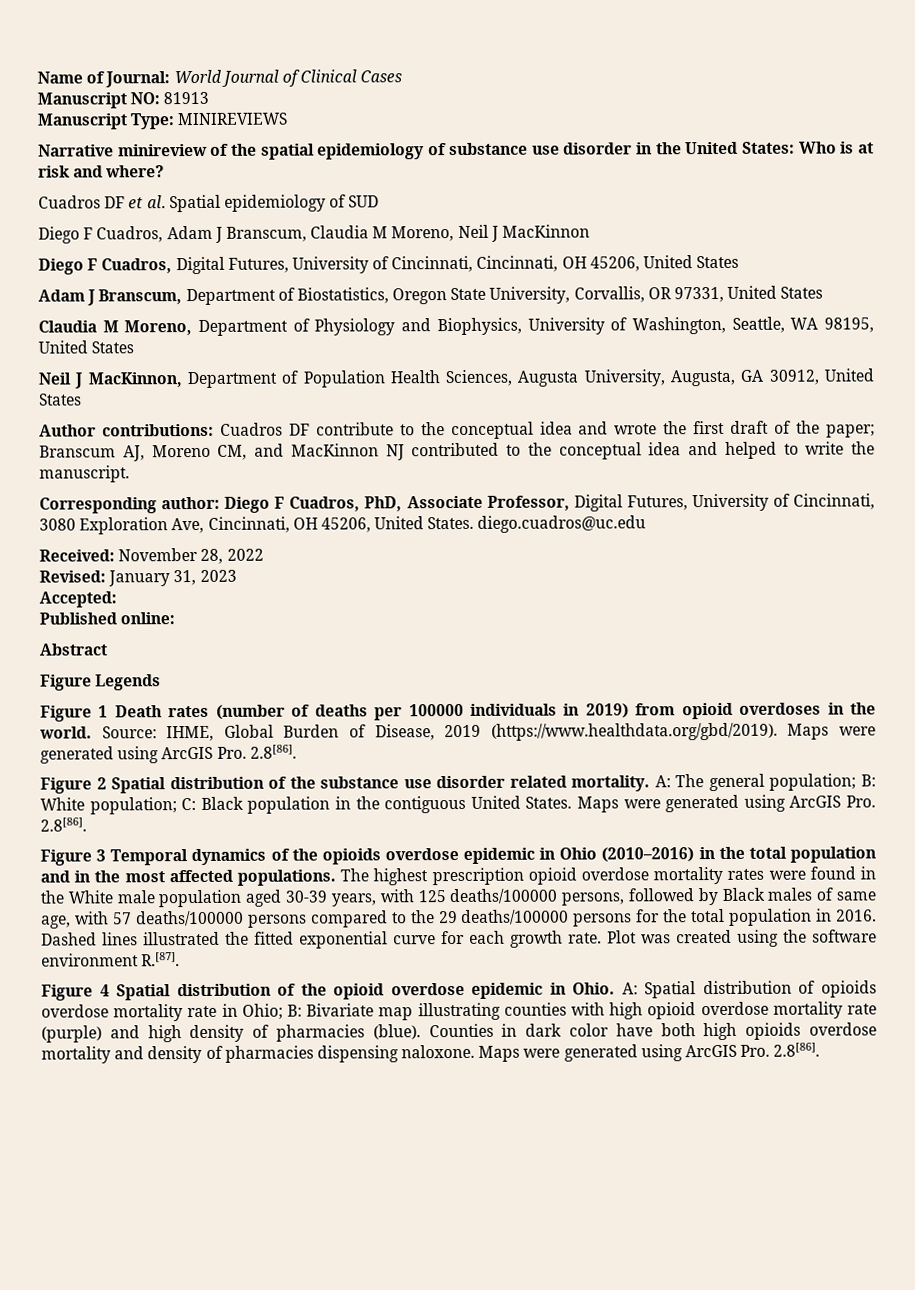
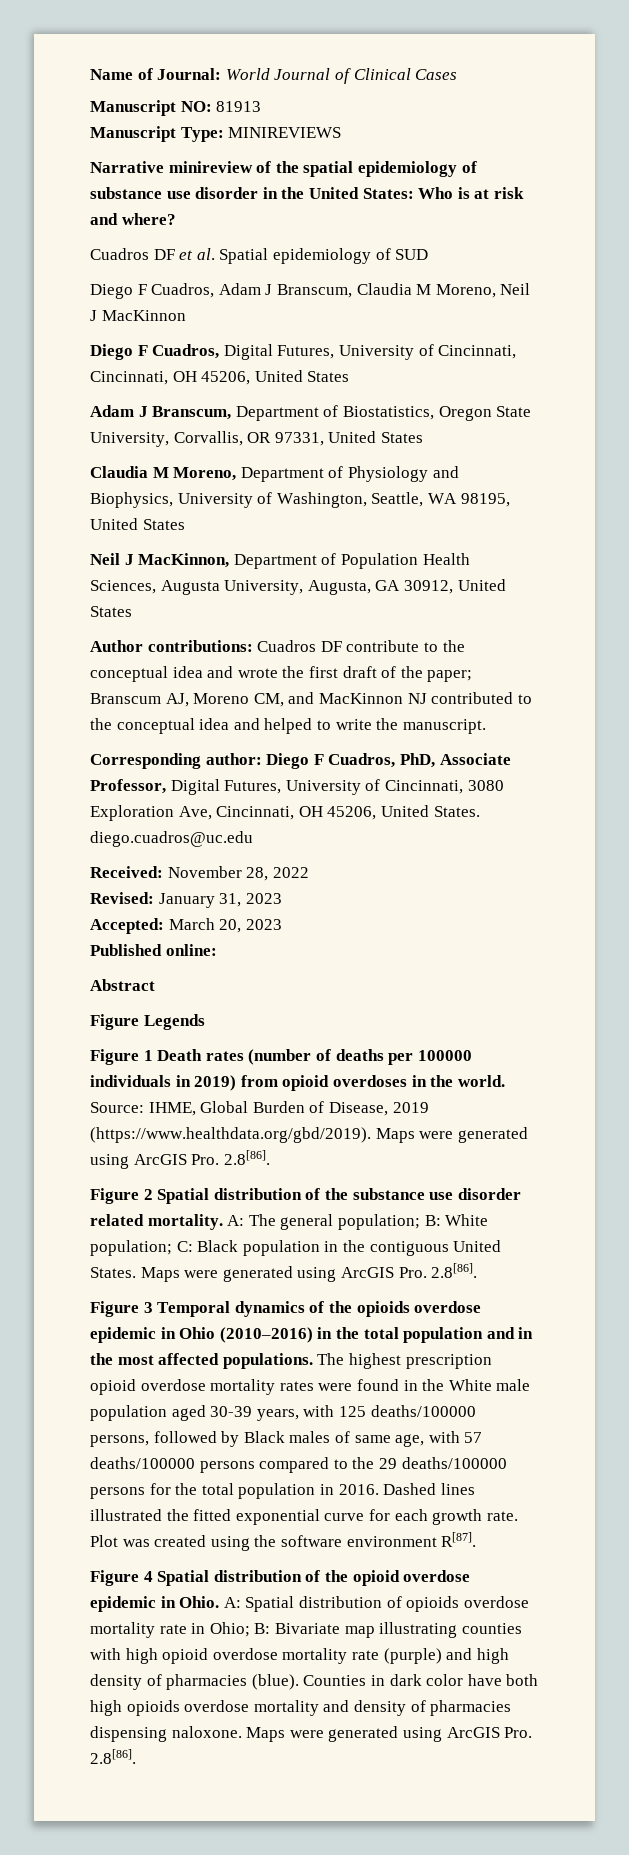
- Accepted:
+ Accepted: March 20, 2023
- Plot was created using the software environment R.[87].
+ Plot was created using the software environment R[87].

